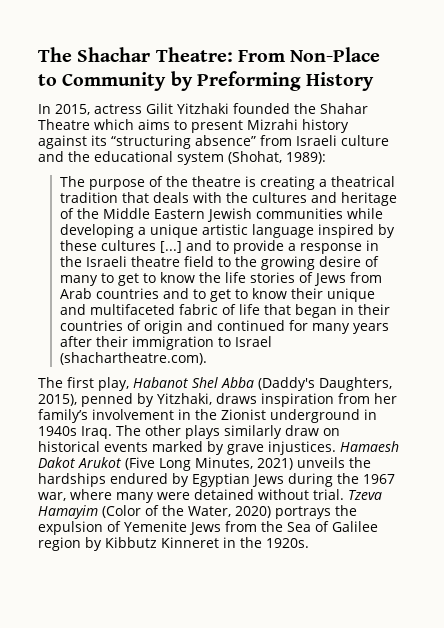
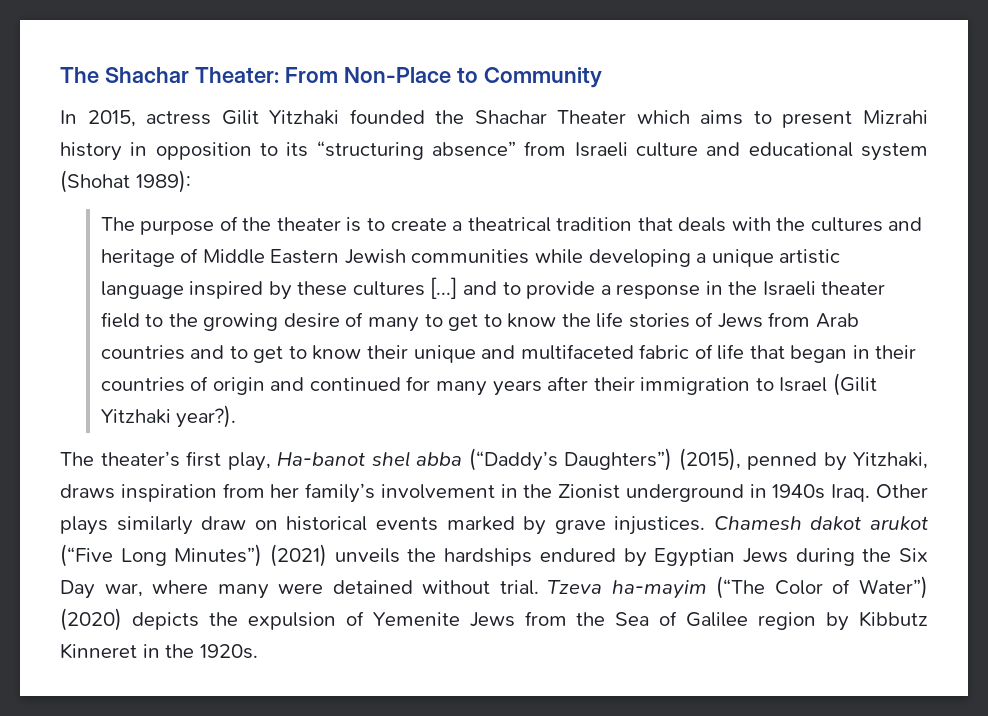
- The Shachar Theatre: From Non-Place to Community by Preforming History
+ The Shachar Theater: From Non-Place to Community
- In 2015, actress Gilit Yitzhaki founded the Shahar Theatre which aims to present Mizrahi history against its “structuring absence” from Israeli culture and the educational system (Shohat, 1989):
+ In 2015, actress Gilit Yitzhaki founded the Shachar Theater which aims to present Mizrahi history in opposition to its “structuring absence” from Israeli culture and educational system (Shohat 1989):
- The purpose of the theatre is creating a theatrical tradition that deals with the cultures and heritage of the Middle Eastern Jewish communities while developing a unique artistic language inspired by these cultures [...] and to provide a response in the Israeli theatre field to the growing desire of many to get to know the life stories of Jews from Arab countries and to get to know their unique and multifaceted fabric of life that began in their countries of origin and continued for many years after their immigration to Israel (shachartheatre.com).
- The first play, Habanot Shel Abba (Daddy's Daughters, 2015), penned by Yitzhaki, draws inspiration from her family’s involvement in the Zionist underground in 1940s Iraq.
+ The purpose of the theater is to create a theatrical tradition that deals with the cultures and heritage of Middle Eastern Jewish communities while developing a unique artistic language inspired by these cultures [...] and to provide a response in the Israeli theater field to the growing desire of many to get to know the life stories of Jews from Arab countries and to get to know their unique and multifaceted fabric of life that began in their countries of origin and continued for many years after their immigration to Israel (Gilit Yitzhaki year?).
+ The theater’s first play, Ha-banot shel abba (“Daddy’s Daughters”) (2015), penned by Yitzhaki, draws inspiration from her family’s involvement in the Zionist underground in 1940s Iraq.
- The other plays similarly draw on historical events marked by grave injustices.
+ Other plays similarly draw on historical events marked by grave injustices.
- Hamaesh Dakot Arukot (Five Long Minutes, 2021) unveils the hardships endured by Egyptian Jews during the 1967 war, where many were detained without trial.
+ Chamesh dakot arukot (“Five Long Minutes”) (2021) unveils the hardships endured by Egyptian Jews during the Six Day war, where many were detained without trial.
- Tzeva Hamayim (Color of the Water, 2020) portrays the expulsion of Yemenite Jews from the Sea of Galilee region by Kibbutz Kinneret in the 1920s.
+ Tzeva ha-mayim (“The Color of Water”) (2020) depicts the expulsion of Yemenite Jews from the Sea of Galilee region by Kibbutz Kinneret in the 1920s.

